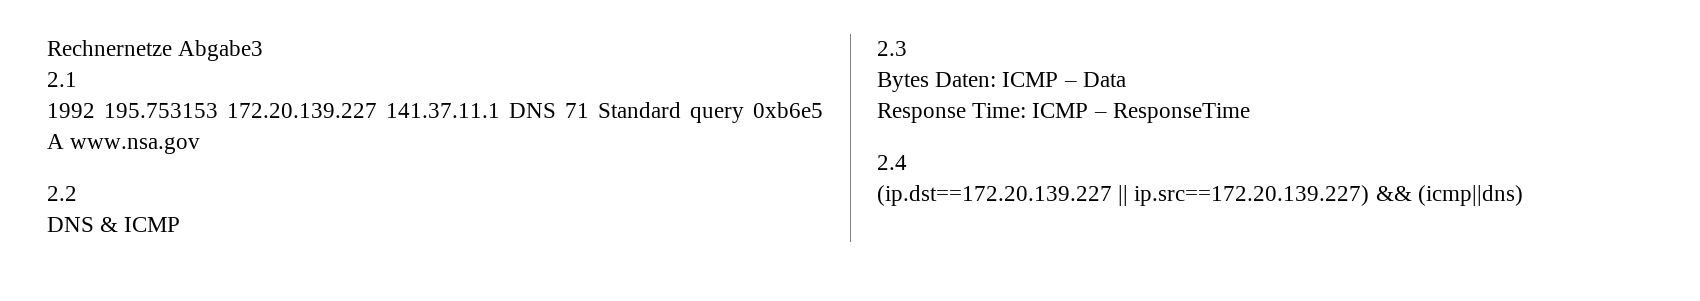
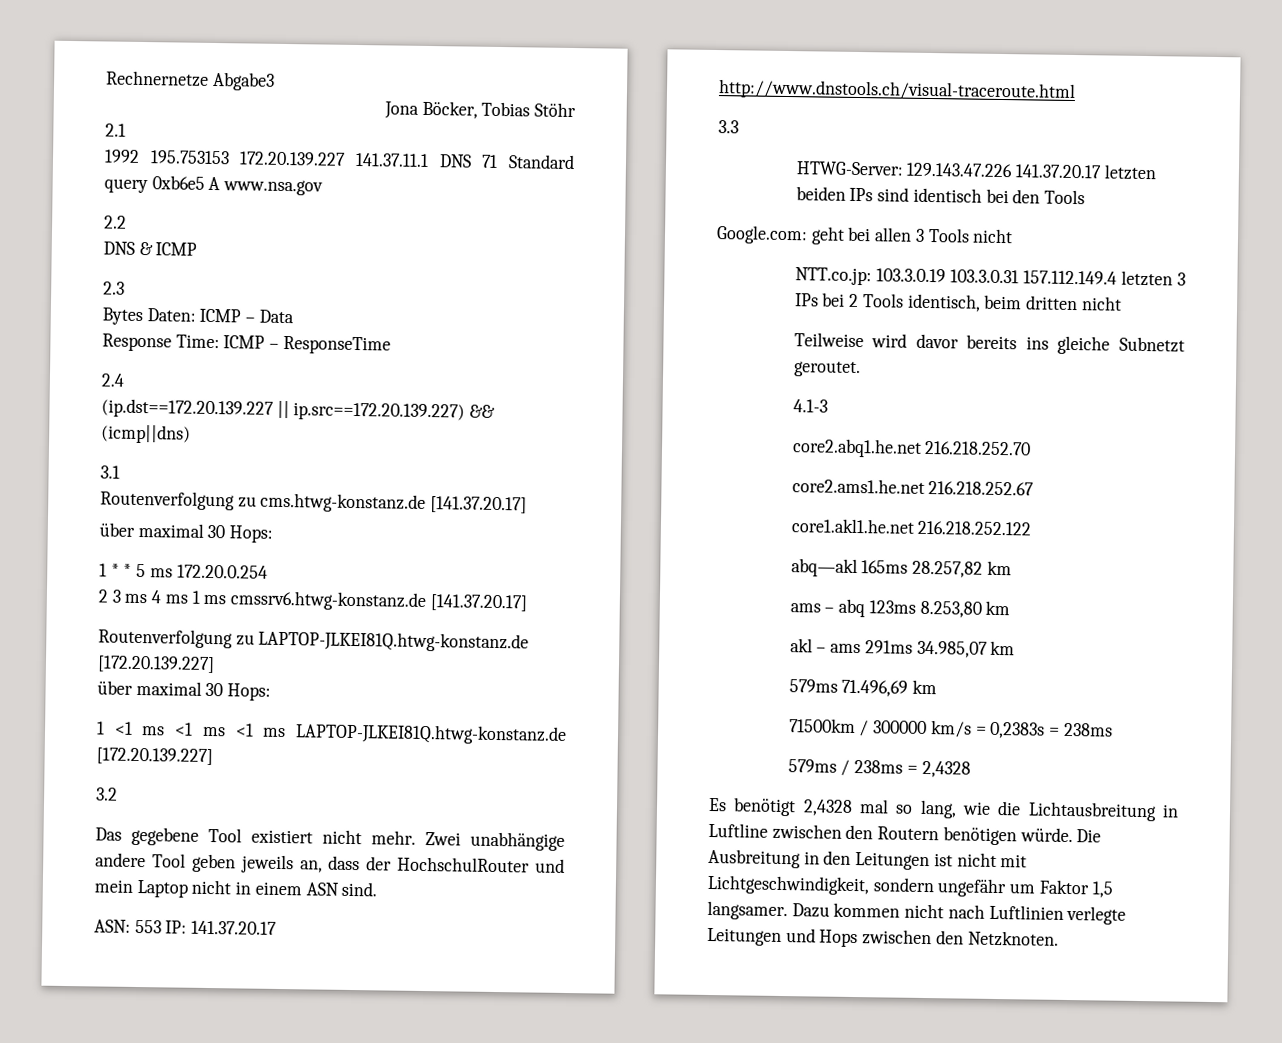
+ Jona Böcker, Tobias Stöhr
+ 3.1
+ Routenverfolgung zu cms.htwg-konstanz.de [141.37.20.17]
+ über maximal 30 Hops:
+ 1 * * 5 ms 172.20.0.254
+ 2 3 ms 4 ms 1 ms cmssrv6.htwg-konstanz.de [141.37.20.17]
+ Routenverfolgung zu LAPTOP-JLKEI81Q.htwg-konstanz.de [172.20.139.227]
+ über maximal 30 Hops:
+ 1 <1 ms <1 ms <1 ms LAPTOP-JLKEI81Q.htwg-konstanz.de [172.20.139.227]
+ 3.2
+ Das gegebene Tool existiert nicht mehr. Zwei unabhängige andere Tool geben jeweils an, dass der HochschulRouter und mein Laptop nicht in einem ASN sind.
+ ASN: 553 IP: 141.37.20.17 http://www.dnstools.ch/visual-traceroute.html
+ 3.3
+ HTWG-Server: 129.143.47.226 141.37.20.17 letzten beiden IPs sind identisch bei den Tools
+ Google.com: geht bei allen 3 Tools nicht
+ NTT.co.jp: 103.3.0.19 103.3.0.31 157.112.149.4 letzten 3 IPs bei 2 Tools identisch, beim dritten nicht
+ Teilweise wird davor bereits ins gleiche Subnetzt geroutet.
+ 4.1-3
+ core2.abq1.he.net 216.218.252.70
+ core2.ams1.he.net 216.218.252.67
+ core1.akl1.he.net 216.218.252.122
+ abq—akl 165ms 28.257,82 km
+ ams – abq 123ms 8.253,80 km
+ akl – ams 291ms 34.985,07 km
+ 579ms 71.496,69 km
+ 71500km / 300000 km/s = 0,2383s = 238ms
+ 579ms / 238ms = 2,4328
+ Es benötigt 2,4328 mal so lang, wie die Lichtausbreitung in Luftline zwischen den Routern benötigen würde. Die Ausbreitung in den Leitungen ist nicht mit Lichtgeschwindigkeit, sondern ungefähr um Faktor 1,5 langsamer. Dazu kommen nicht nach Luftlinien verlegte Leitungen und Hops zwischen den Netzknoten.

